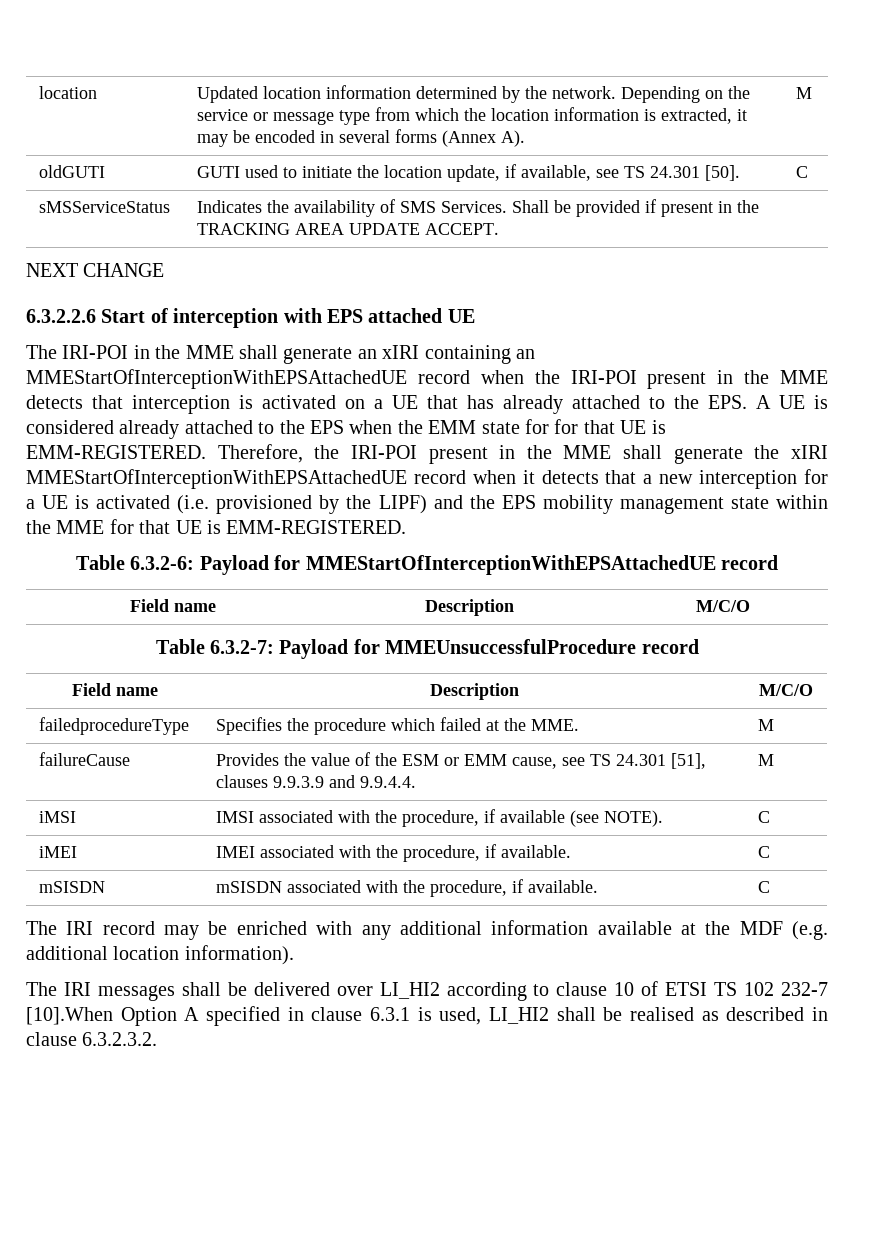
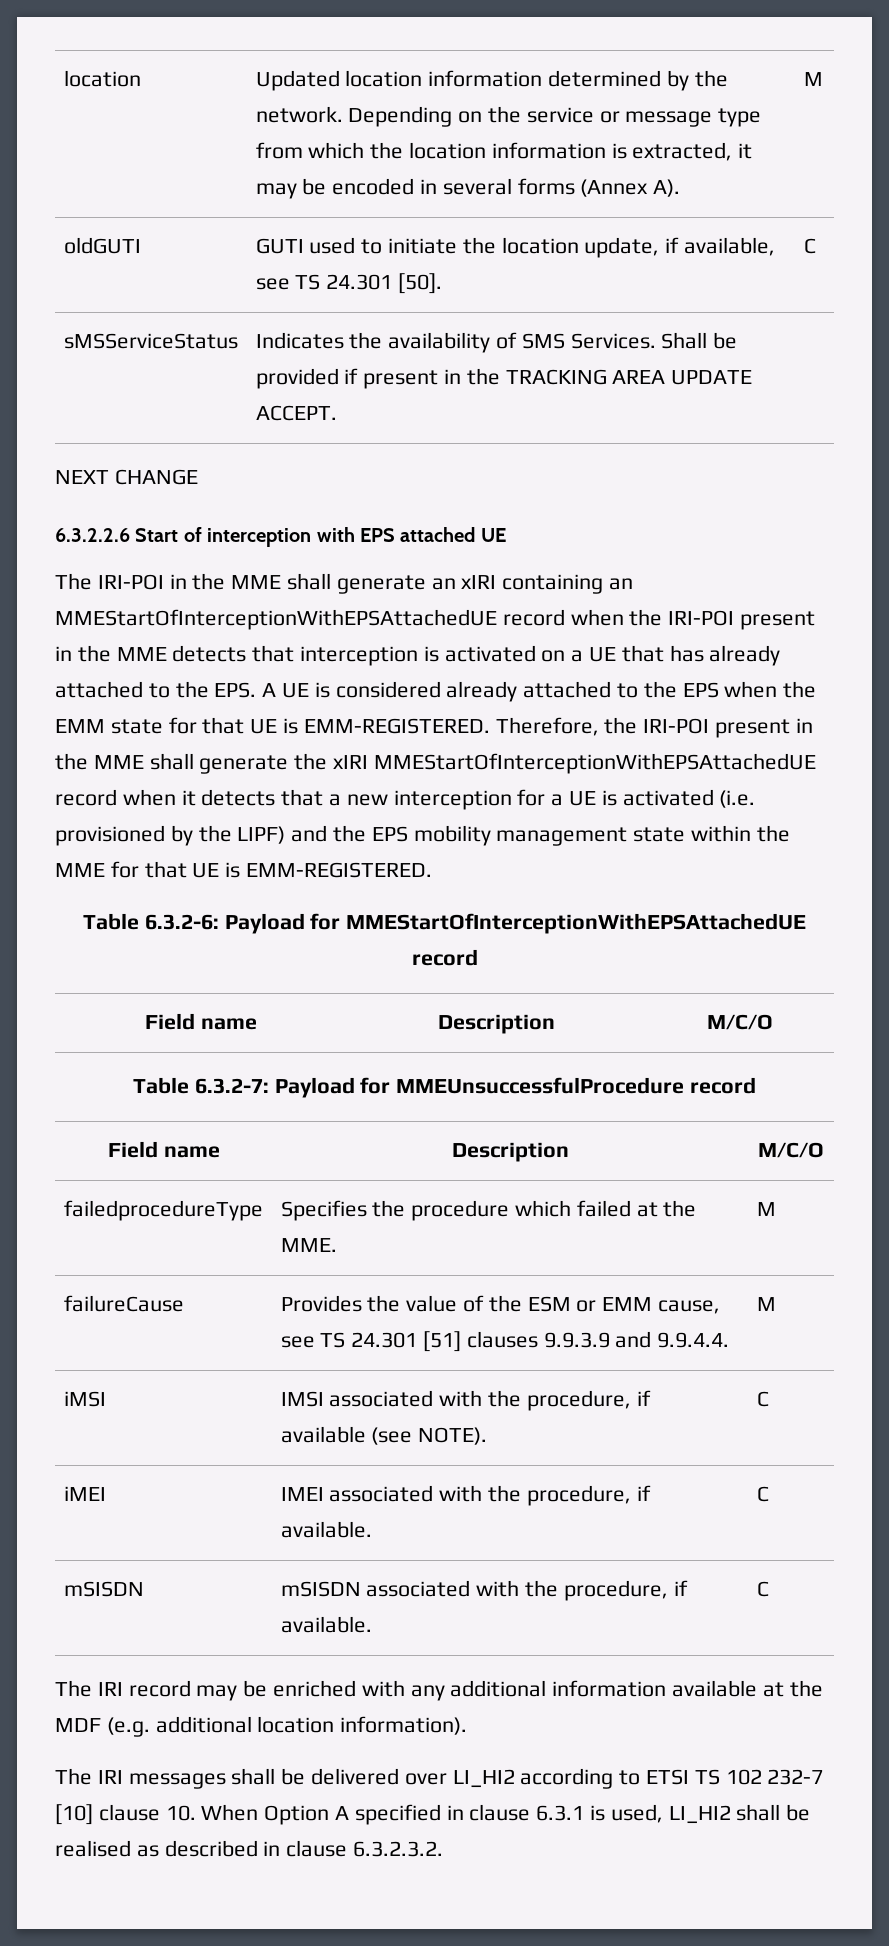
- The IRI-POI in the MME shall generate an xIRI containing an MMEStartOfInterceptionWithEPSAttachedUE record when the IRI-POI present in the MME detects that interception is activated on a UE that has already attached to the EPS. A UE is considered already attached to the EPS when the EMM state for for that UE is EMM-REGISTERED.
+ The IRI-POI in the MME shall generate an xIRI containing an MMEStartOfInterceptionWithEPSAttachedUE record when the IRI-POI present in the MME detects that interception is activated on a UE that has already attached to the EPS. A UE is considered already attached to the EPS when the EMM state for that UE is EMM-REGISTERED.
- failureCause | Provides the value of the ESM or EMM cause, see TS 24.301 [51], clauses 9.9.3.9 and 9.9.4.4. | M
+ failureCause | Provides the value of the ESM or EMM cause, see TS 24.301 [51] clauses 9.9.3.9 and 9.9.4.4. | M
- The IRI messages shall be delivered over LI_HI2 according to clause 10 of ETSI TS 102 232-7 [10].When Option A specified in clause 6.3.1 is used, LI_HI2 shall be realised as described in clause 6.3.2.3.2.
+ The IRI messages shall be delivered over LI_HI2 according to ETSI TS 102 232-7 [10] clause 10. When Option A specified in clause 6.3.1 is used, LI_HI2 shall be realised as described in clause 6.3.2.3.2.

